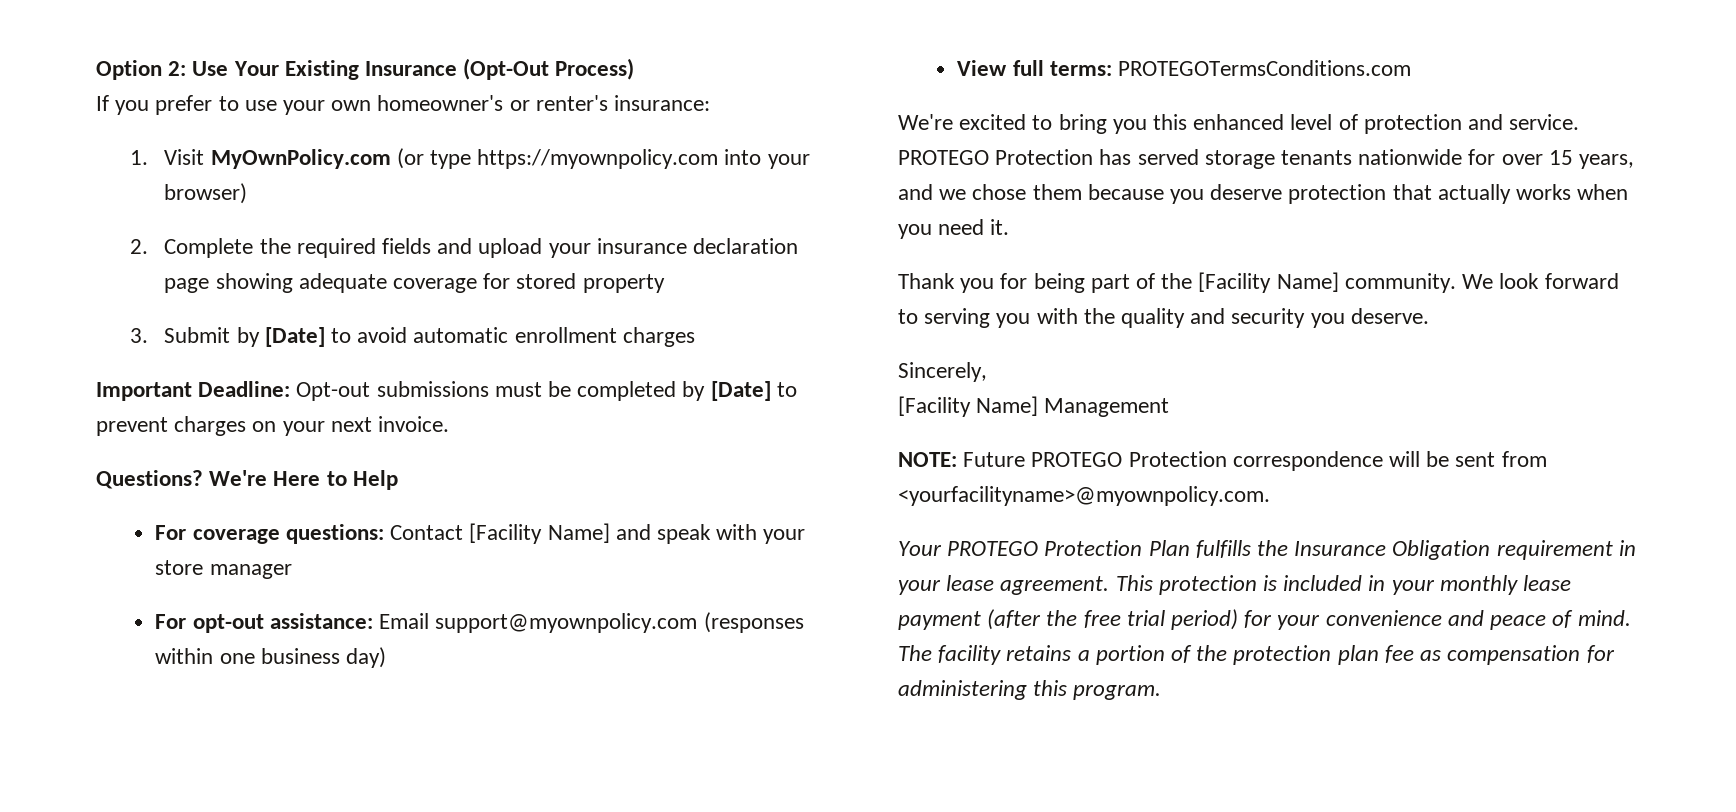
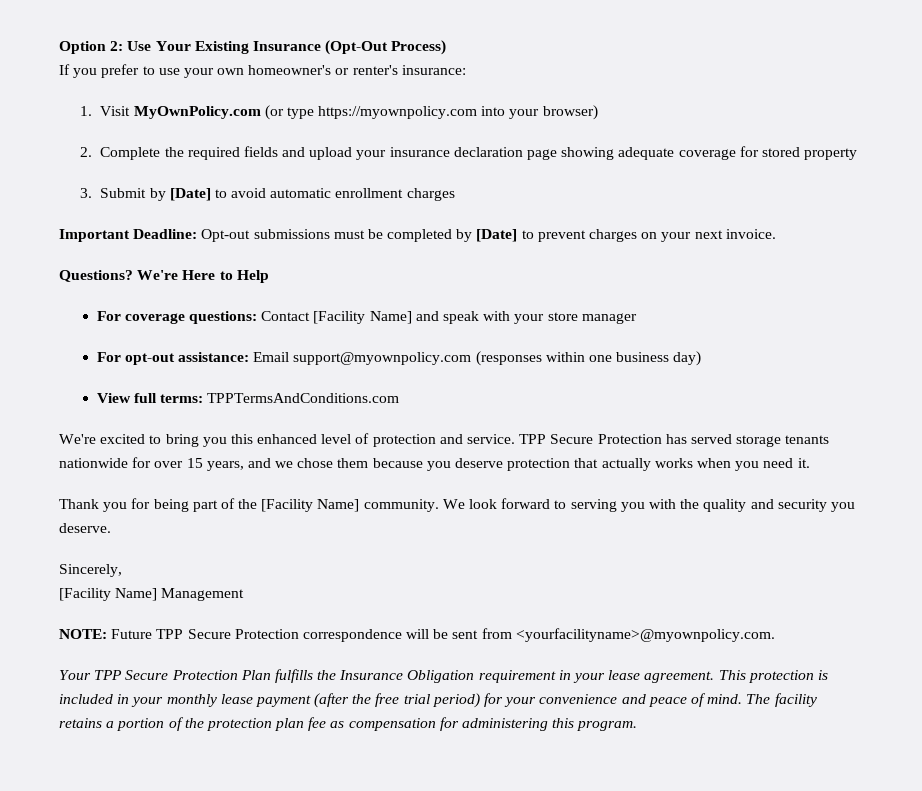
- View full terms: PROTEGOTermsConditions.com
+ View full terms: TPPTermsAndConditions.com
- PROTEGO Protection has served storage tenants nationwide for over 15 years, and we chose them because you deserve protection that actually works when you need it.
+ TPP Secure Protection has served storage tenants nationwide for over 15 years, and we chose them because you deserve protection that actually works when you need it.
- NOTE: Future PROTEGO Protection correspondence will be sent from <yourfacilityname>@myownpolicy.com.
+ NOTE: Future TPP Secure Protection correspondence will be sent from <yourfacilityname>@myownpolicy.com.
- Your PROTEGO Protection Plan fulfills the Insurance Obligation requirement in your lease agreement.
+ Your TPP Secure Protection Plan fulfills the Insurance Obligation requirement in your lease agreement.

